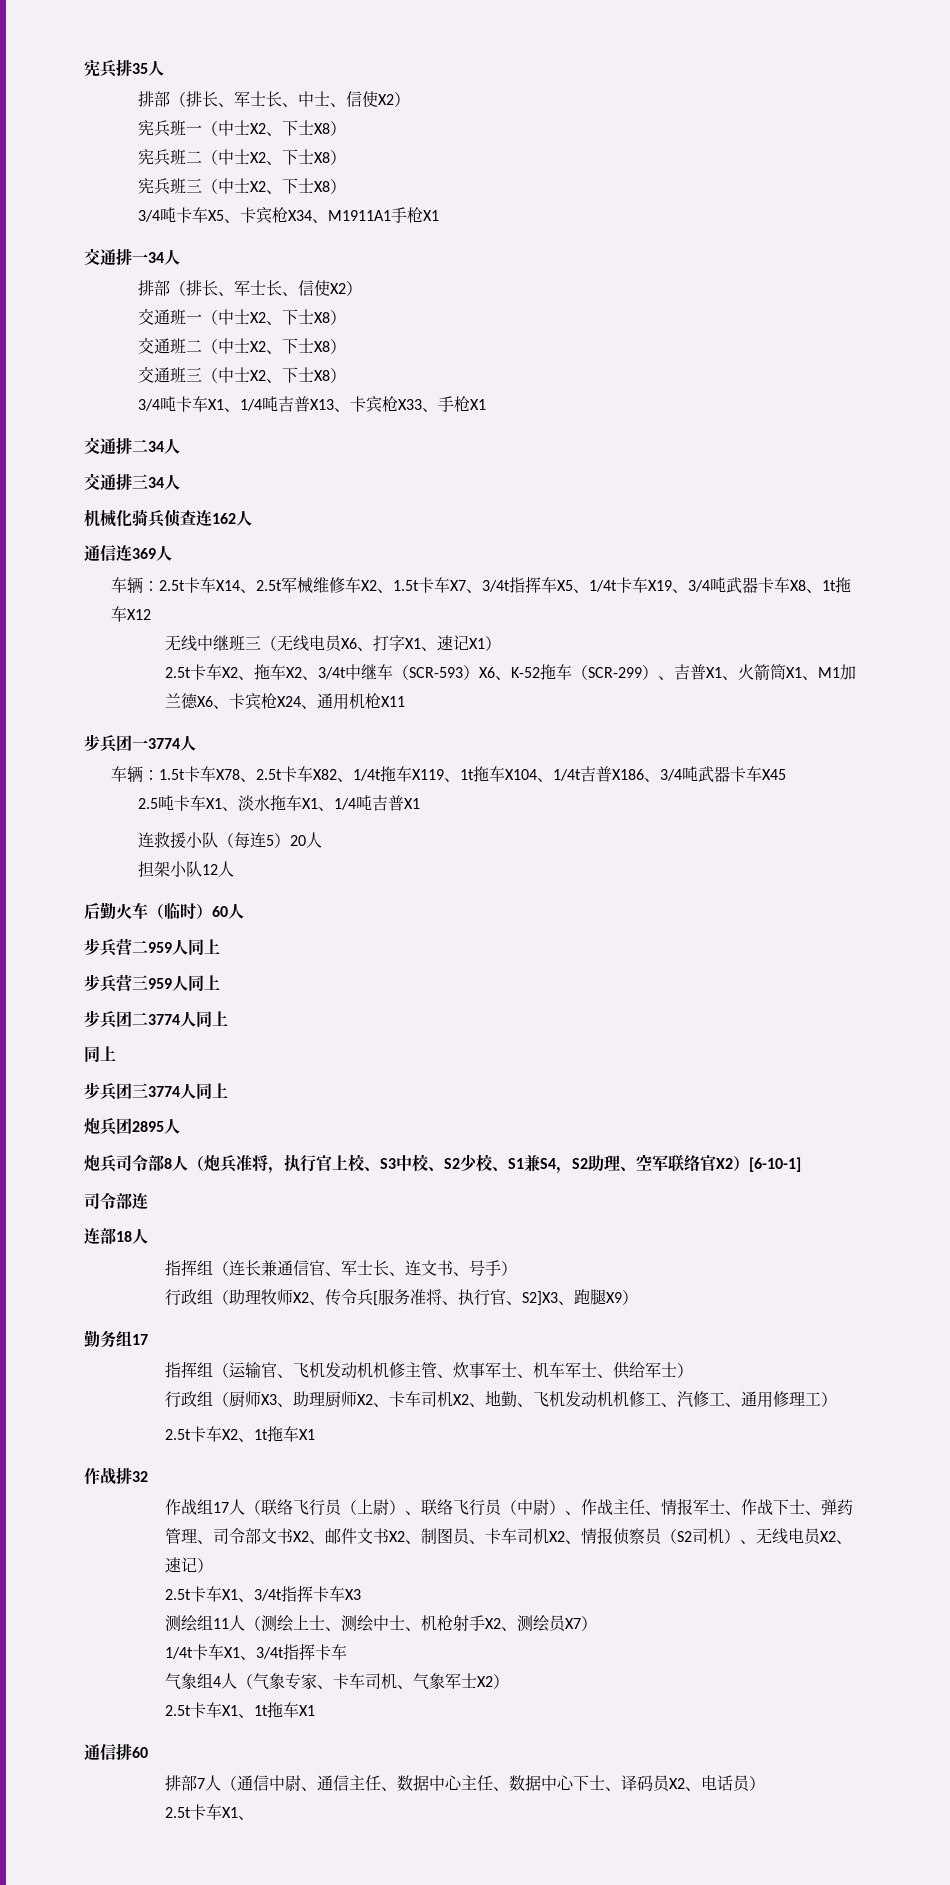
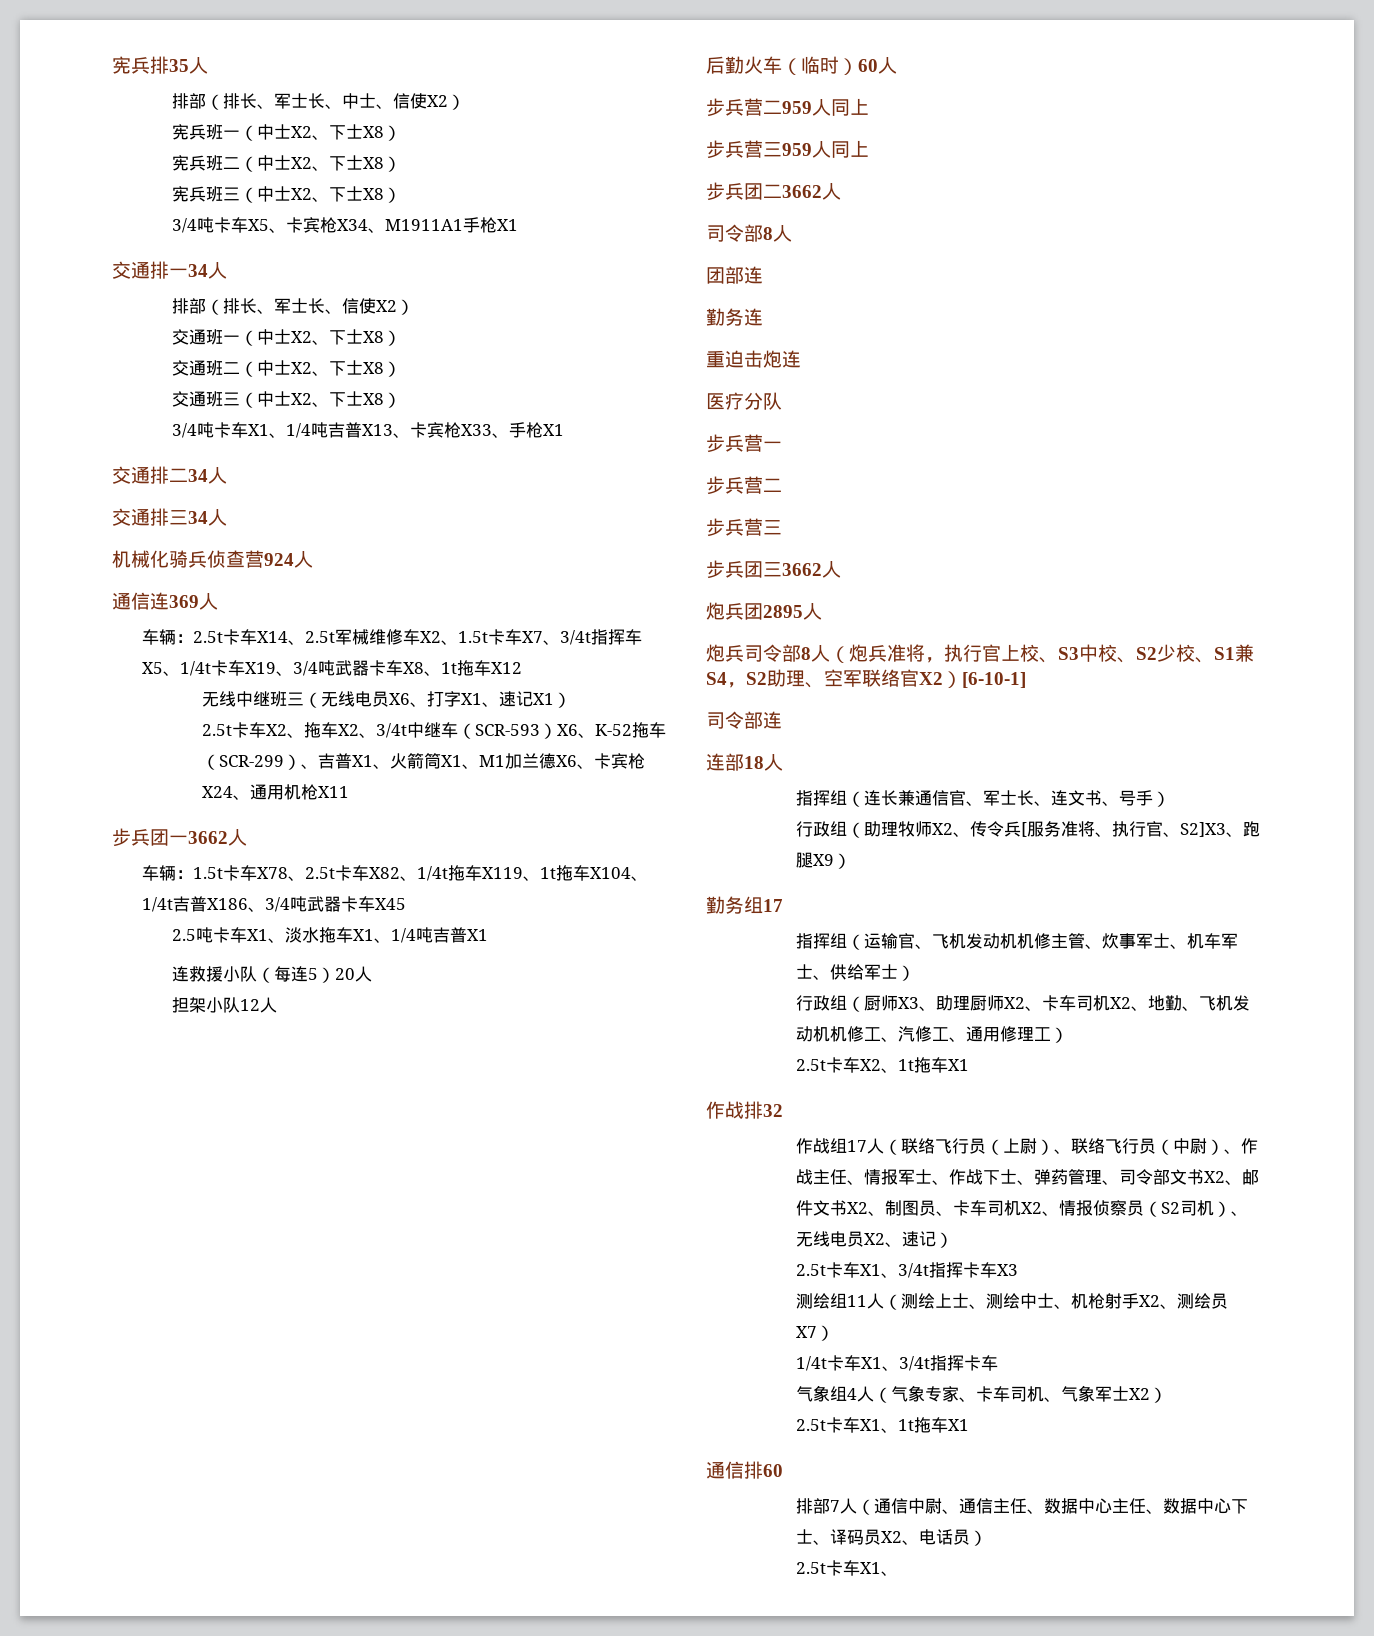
- 机械化骑兵侦查连162人
+ 机械化骑兵侦查营924人
- 步兵团一3774人
+ 步兵团一3662人
- 步兵团二3774人同上
- 同上
+ 步兵团二3662人
+ 司令部8人
+ 团部连
+ 勤务连
+ 重迫击炮连
+ 医疗分队
+ 步兵营一
+ 步兵营二
+ 步兵营三
- 步兵团三3774人同上
+ 步兵团三3662人

